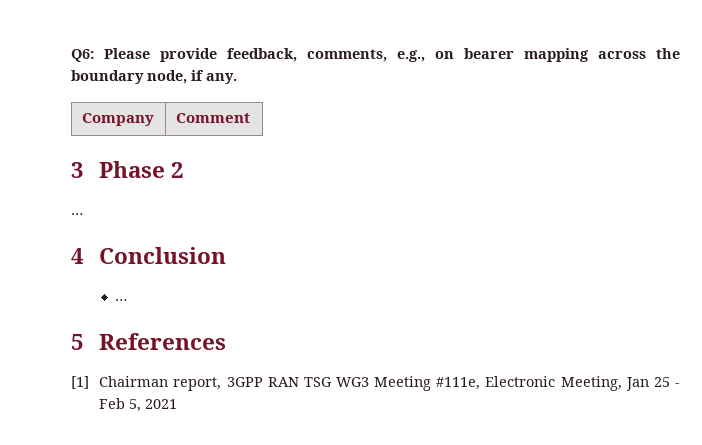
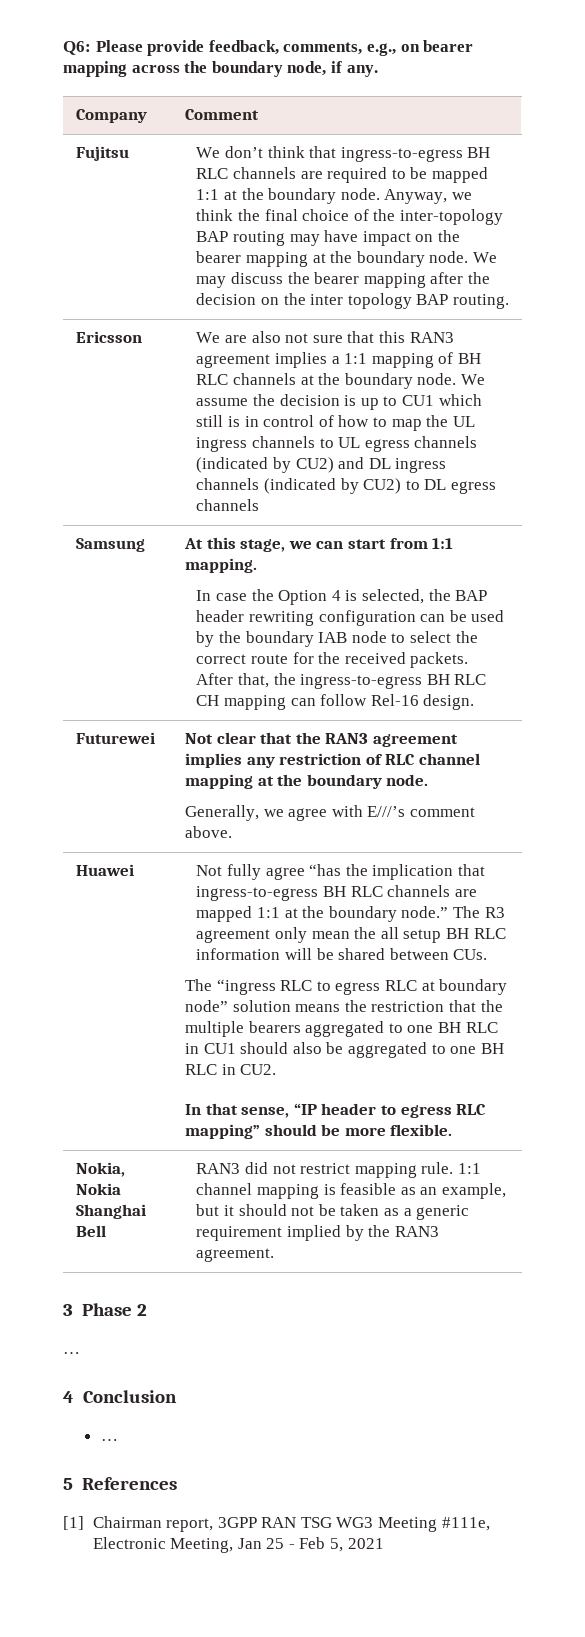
+ Fujitsu | We don’t think that ingress-to-egress BH RLC channels are required to be mapped 1:1 at the boundary node. Anyway, we think the final choice of the inter-topology BAP routing may have impact on the bearer mapping at the boundary node. We may discuss the bearer mapping after the decision on the inter topology BAP routing.
+ Ericsson | We are also not sure that this RAN3 agreement implies a 1:1 mapping of BH RLC channels at the boundary node. We assume the decision is up to CU1 which still is in control of how to map the UL ingress channels to UL egress channels (indicated by CU2) and DL ingress channels (indicated by CU2) to DL egress channels
+ Samsung | At this stage, we can start from 1:1 mapping.
+ In case the Option 4 is selected, the BAP header rewriting configuration can be used by the boundary IAB node to select the correct route for the received packets. After that, the ingress-to-egress BH RLC CH mapping can follow Rel-16 design.
+ Futurewei | Not clear that the RAN3 agreement implies any restriction of RLC channel mapping at the boundary node.
+ Generally, we agree with E///’s comment above.
+ Huawei | Not fully agree “has the implication that ingress-to-egress BH RLC channels are mapped 1:1 at the boundary node.” The R3 agreement only mean the all setup BH RLC information will be shared between CUs.
+ The “ingress RLC to egress RLC at boundary node” solution means the restriction that the multiple bearers aggregated to one BH RLC in CU1 should also be aggregated to one BH RLC in CU2.
+ In that sense, “IP header to egress RLC mapping” should be more flexible.
+ Nokia, Nokia Shanghai Bell | RAN3 did not restrict mapping rule. 1:1 channel mapping is feasible as an example, but it should not be taken as a generic requirement implied by the RAN3 agreement.

